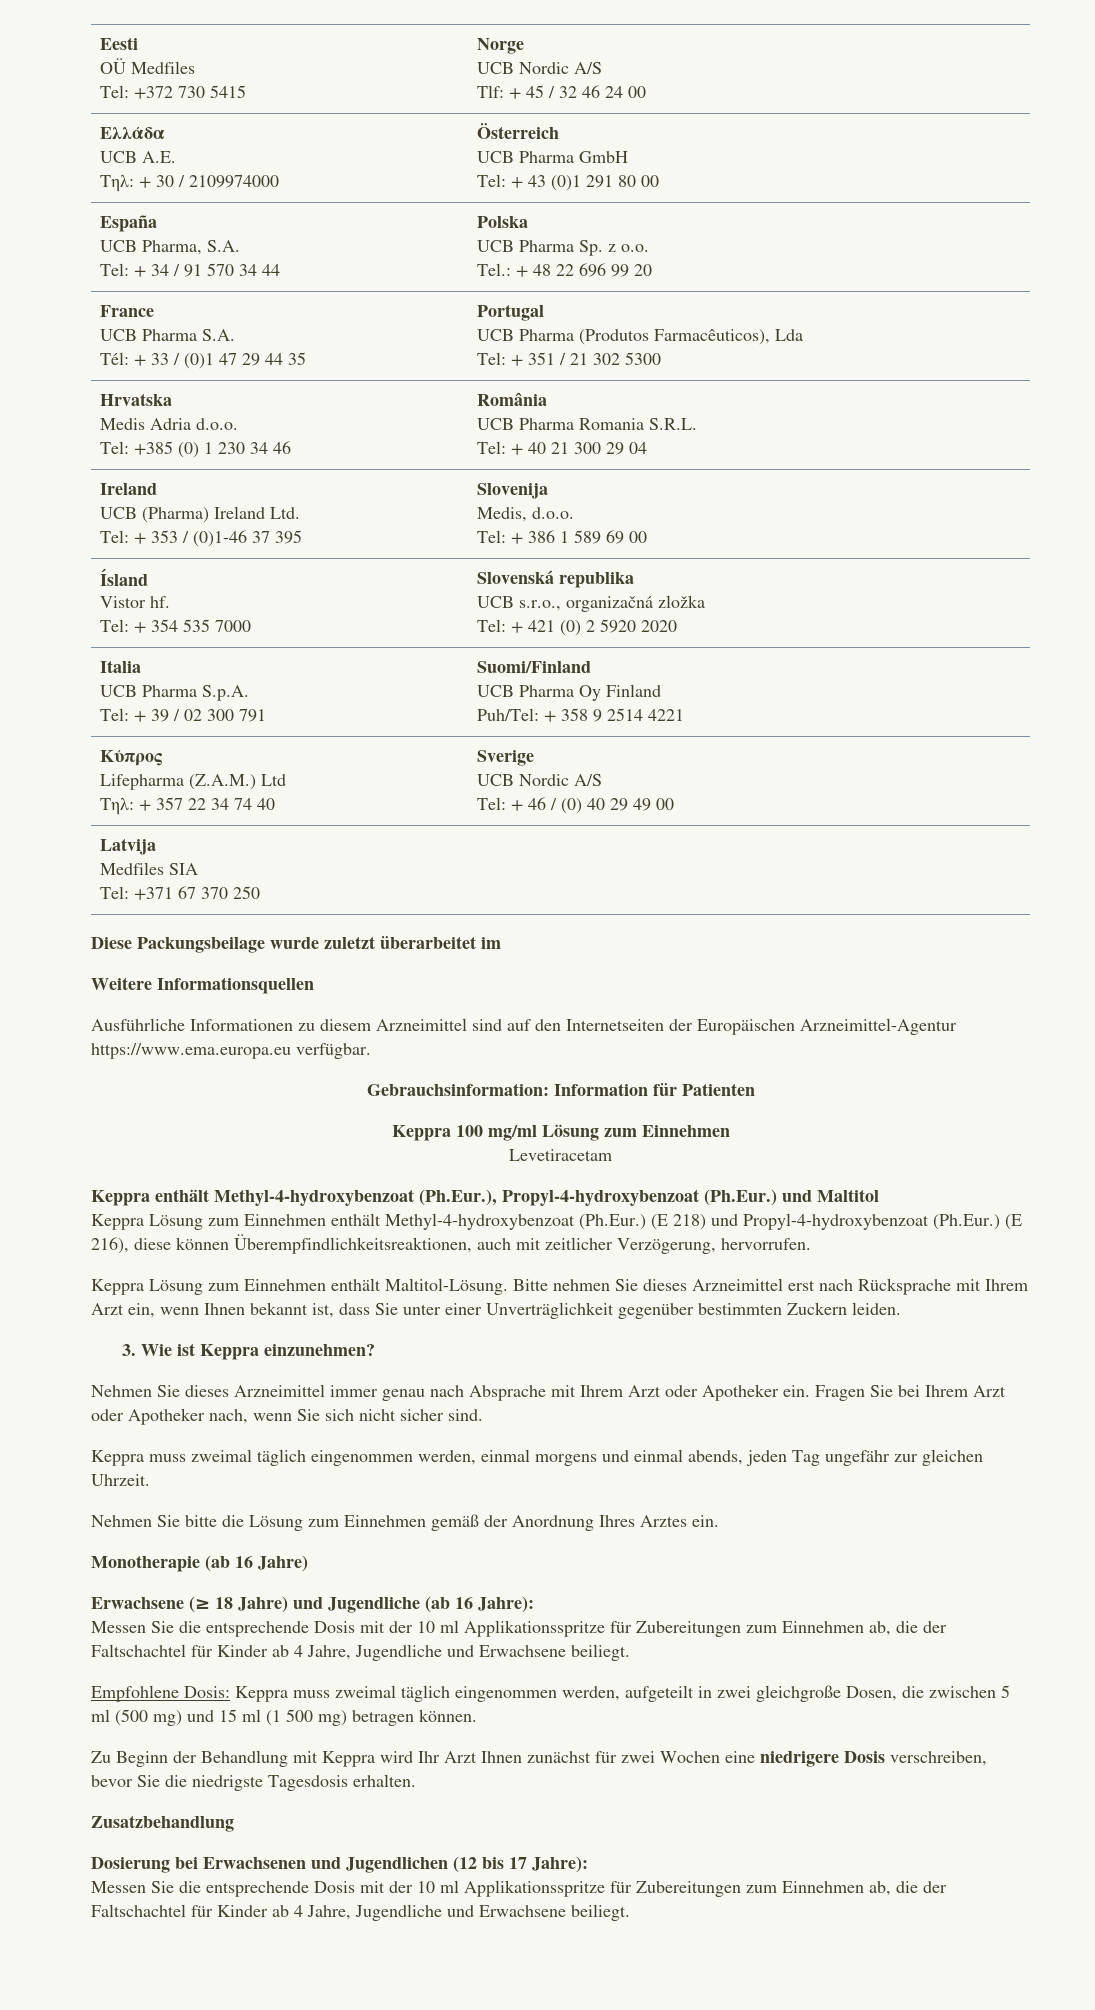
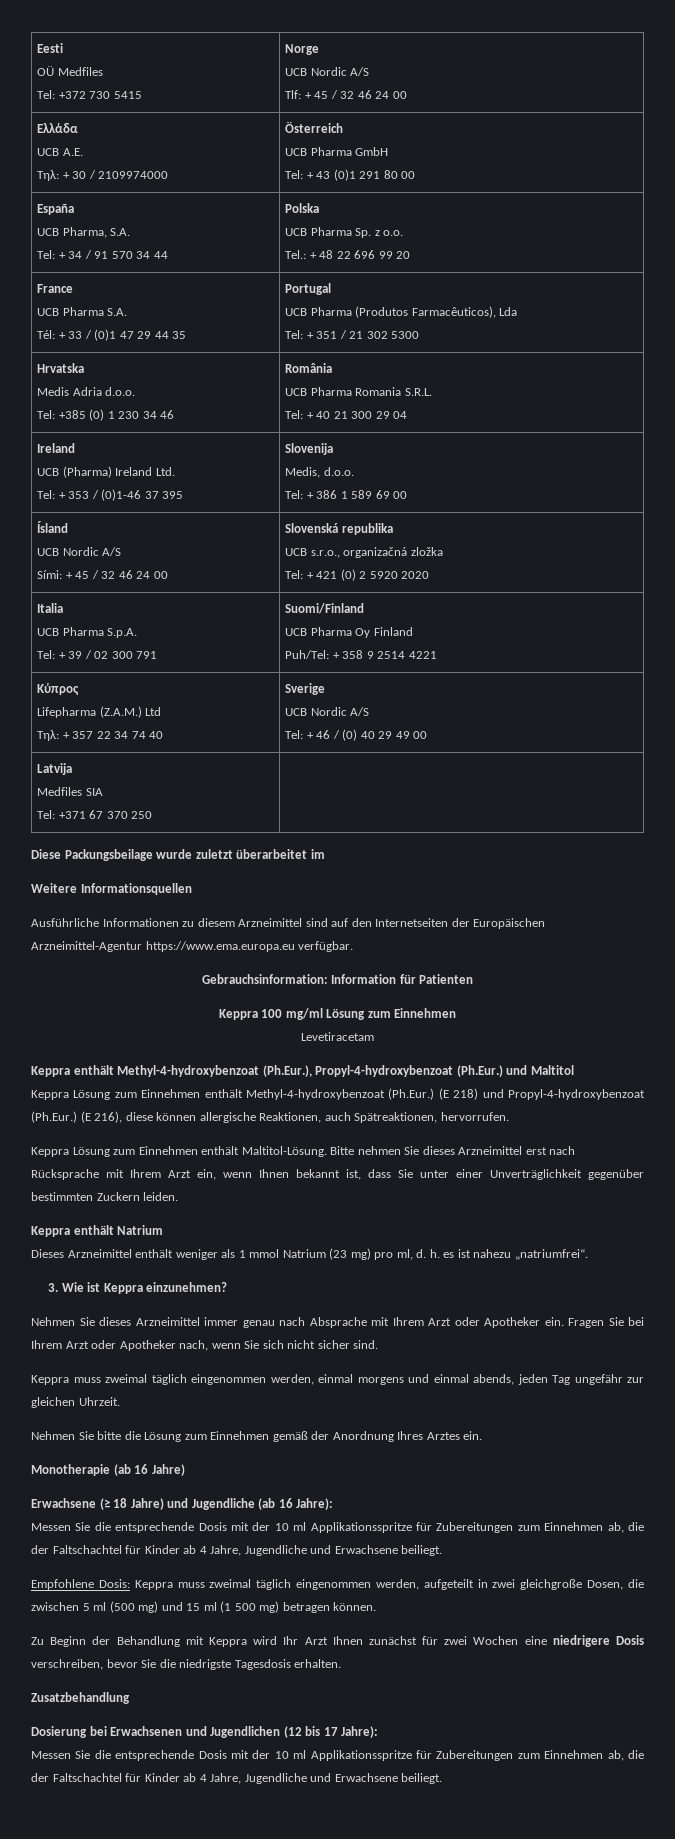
  Ísland
- Vistor hf.
- Tel: + 354 535 7000 | Slovenská republika
+ UCB Nordic A/S
+ Sími: + 45 / 32 46 24 00 | Slovenská republika
- Keppra Lösung zum Einnehmen enthält Methyl-4-hydroxybenzoat (Ph.Eur.) (E 218) und Propyl-4-hydroxybenzoat (Ph.Eur.) (E 216), diese können Überempfindlichkeitsreaktionen, auch mit zeitlicher Verzögerung, hervorrufen.
+ Keppra Lösung zum Einnehmen enthält Methyl-4-hydroxybenzoat (Ph.Eur.) (E 218) und Propyl-4-hydroxybenzoat (Ph.Eur.) (E 216), diese können allergische Reaktionen, auch Spätreaktionen, hervorrufen.
+ Keppra enthält Natrium
+ Dieses Arzneimittel enthält weniger als 1 mmol Natrium (23 mg) pro ml, d. h. es ist nahezu „natriumfrei“.

